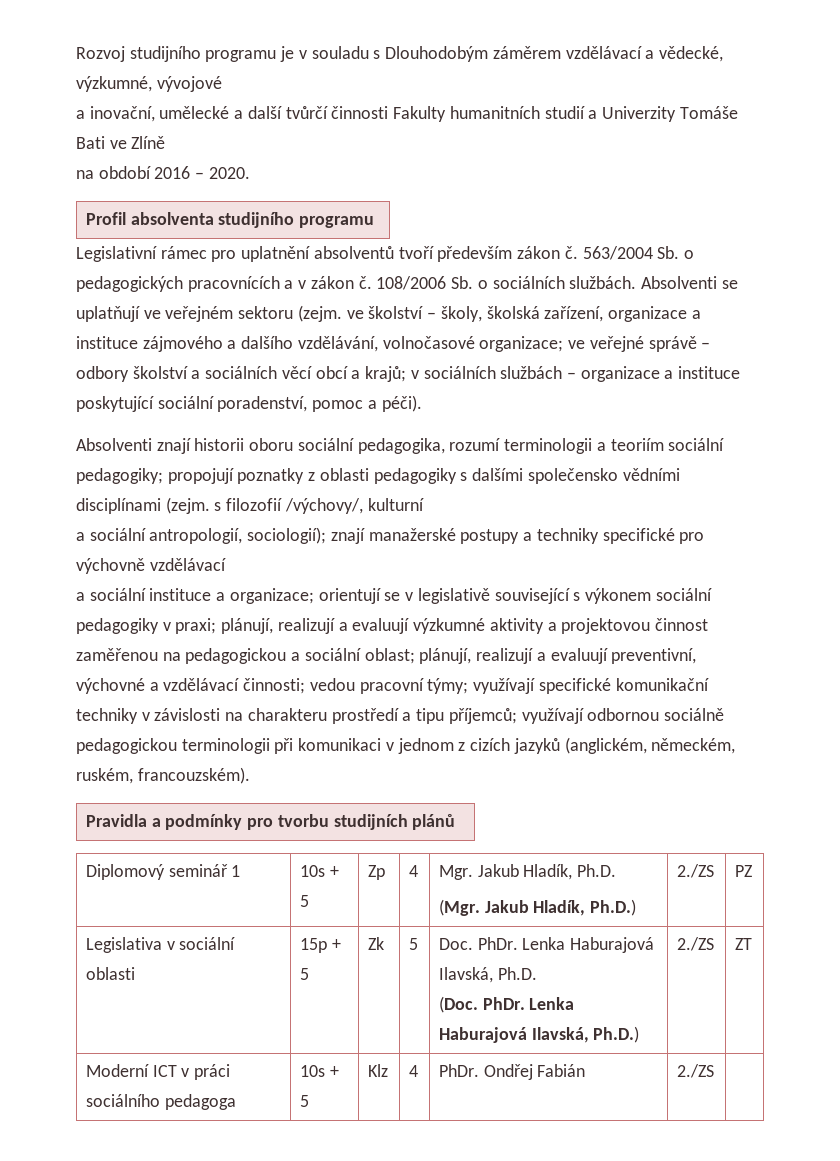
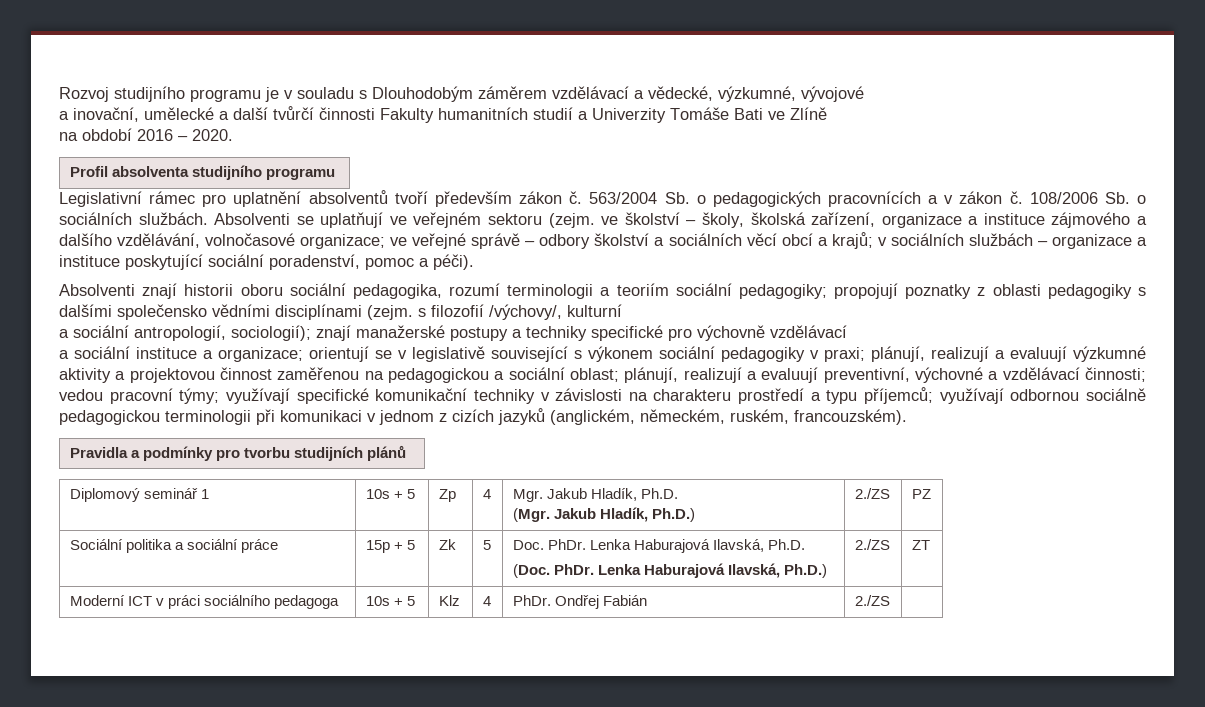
- využívají specifické komunikační techniky v závislosti na charakteru prostředí a tipu příjemců;
+ využívají specifické komunikační techniky v závislosti na charakteru prostředí a typu příjemců;
- Legislativa v sociální oblasti | 15p + 5 | Zk | 5 | Doc. PhDr. Lenka Haburajová Ilavská, Ph.D.
+ Sociální politika a sociální práce | 15p + 5 | Zk | 5 | Doc. PhDr. Lenka Haburajová Ilavská, Ph.D.

